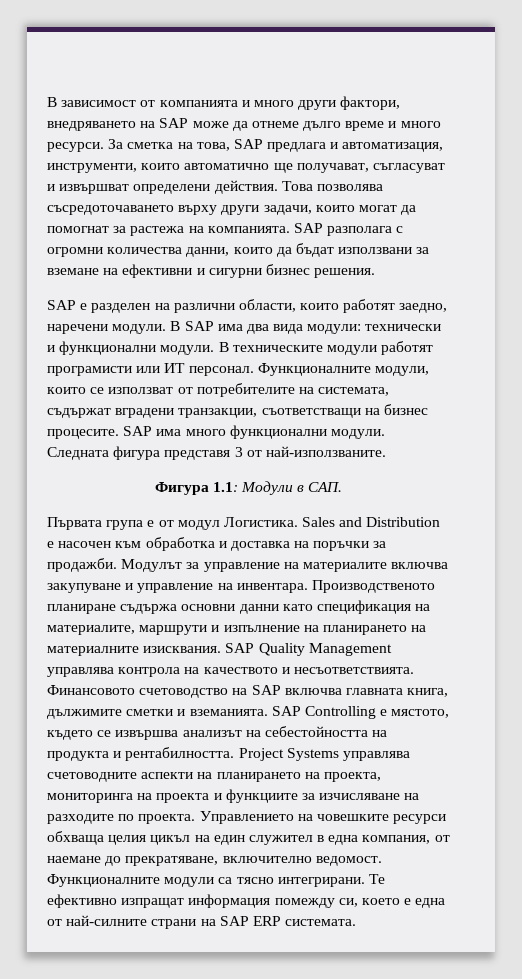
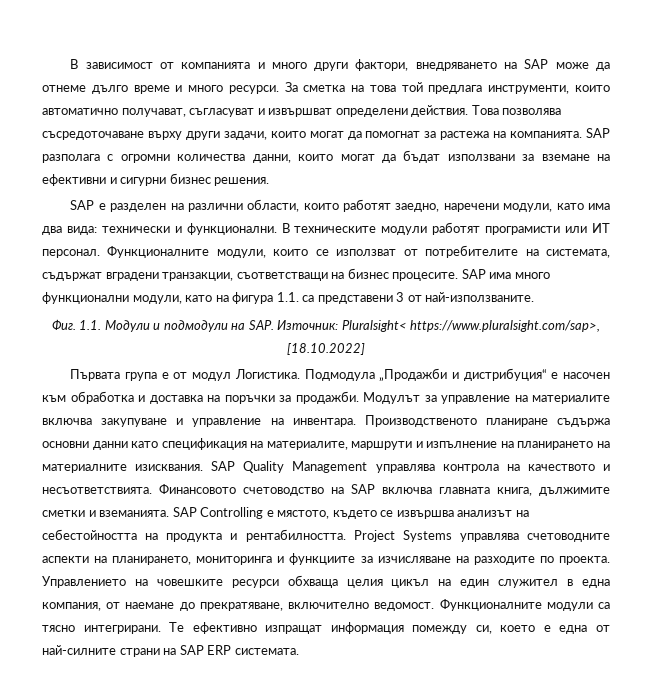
- За сметка на това, SAP предлага и автоматизация, инструменти, които автоматично ще получават, съгласуват и извършват определени действия.
+ За сметка на това той предлага инструменти, които автоматично получават, съгласуват и извършват определени действия.
- Това позволява съсредоточаването върху други задачи, които могат да помогнат за растежа на компанията.
+ Това позволява съсредоточаване върху други задачи, които могат да помогнат за растежа на компанията.
- SAP разполага с огромни количества данни, които да бъдат използвани за вземане на ефективни и сигурни бизнес решения.
+ SAP разполага с огромни количества данни, които могат да бъдат използвани за вземане на ефективни и сигурни бизнес решения.
- SAP е разделен на различни области, които работят заедно, наречени модули. В SAP има два вида модули: технически и функционални модули.
+ SAP е разделен на различни области, които работят заедно, наречени модули, като има два вида: технически и функционални.
- SAP има много функционални модули. Следната фигура представя 3 от най-използваните.
- Фигура 1.1: Модули в САП.
+ SAP има много функционални модули, като на фигура 1.1. са представени 3 от най-използваните.
+ Фиг. 1.1. Модули и подмодули на SAP. Източник: Pluralsight< https://www.pluralsight.com/sap>, [18.10.2022]
- Sales and Distribution е насочен към обработка и доставка на поръчки за продажби.
+ Подмодула „Продажби и дистрибуция“ е насочен към обработка и доставка на поръчки за продажби.
- Project Systems управлява счетоводните аспекти на планирането на проекта, мониторинга на проекта и функциите за изчисляване на разходите по проекта.
+ Project Systems управлява счетоводните аспекти на планирането, мониторинга и функциите за изчисляване на разходите по проекта.

